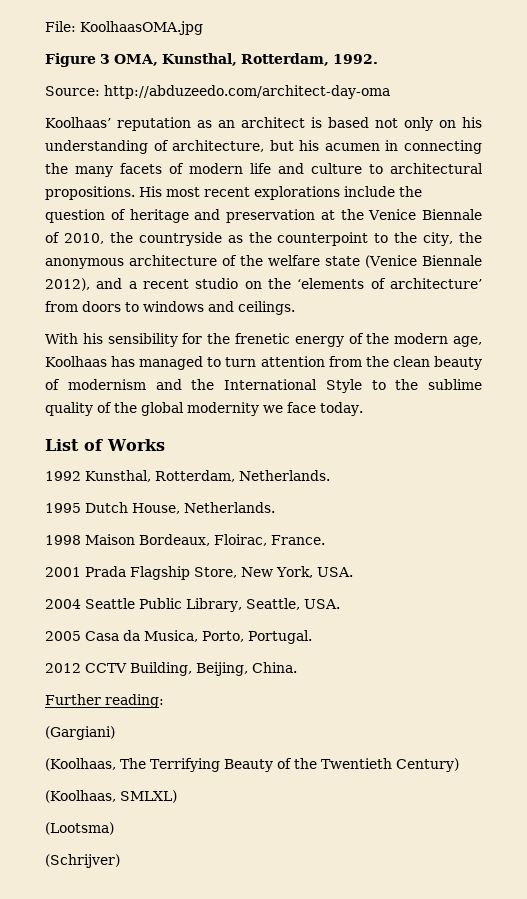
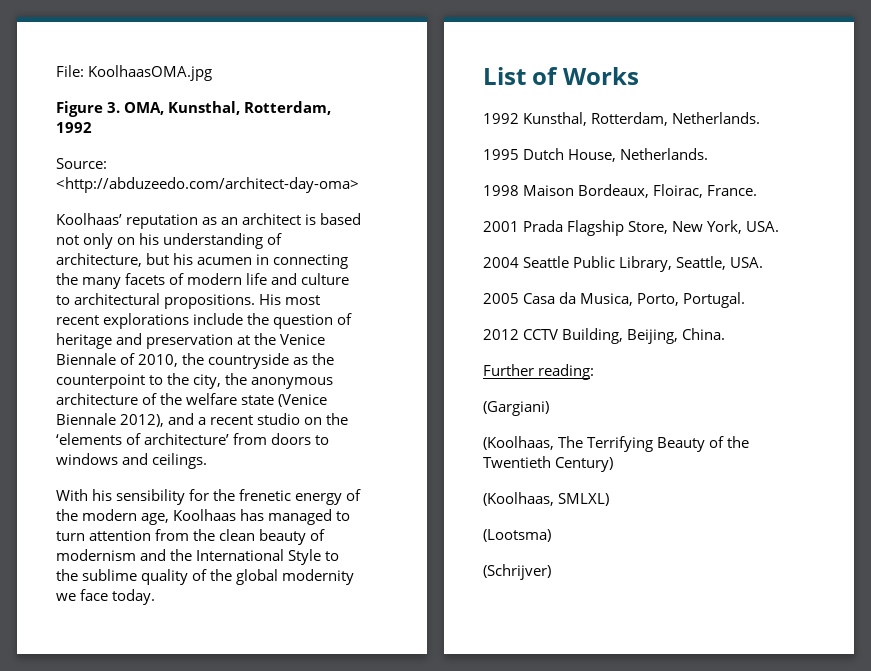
- Figure 3 OMA, Kunsthal, Rotterdam, 1992.
+ Figure 3. OMA, Kunsthal, Rotterdam, 1992
- Source: http://abduzeedo.com/architect-day-oma
+ Source: <http://abduzeedo.com/architect-day-oma>

